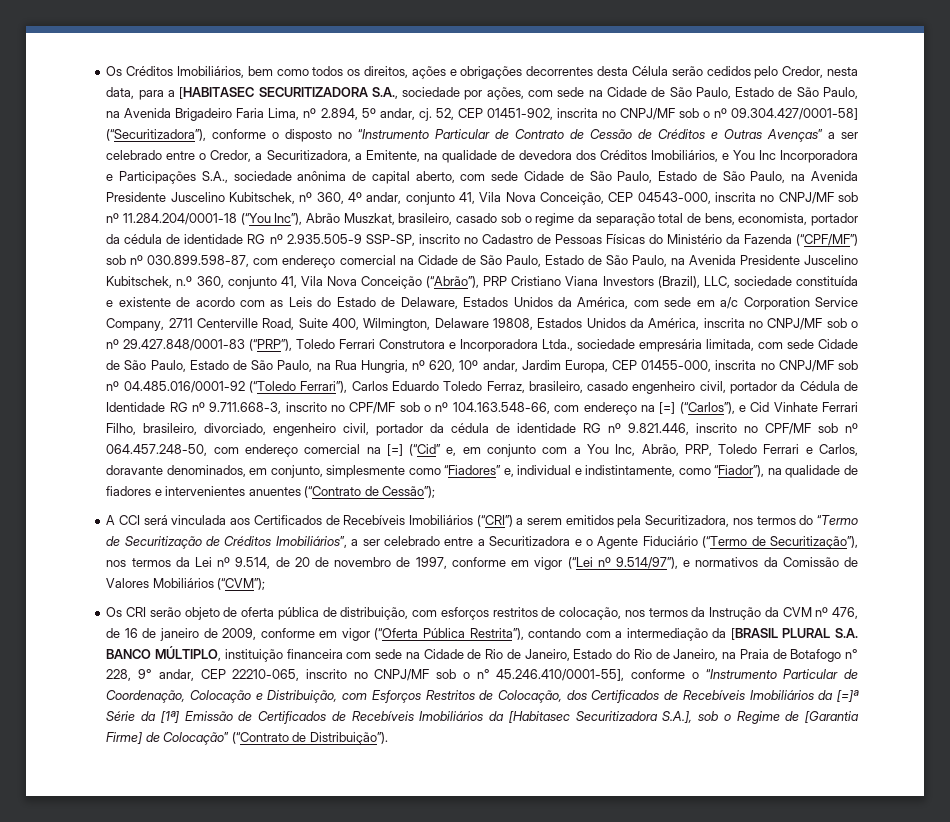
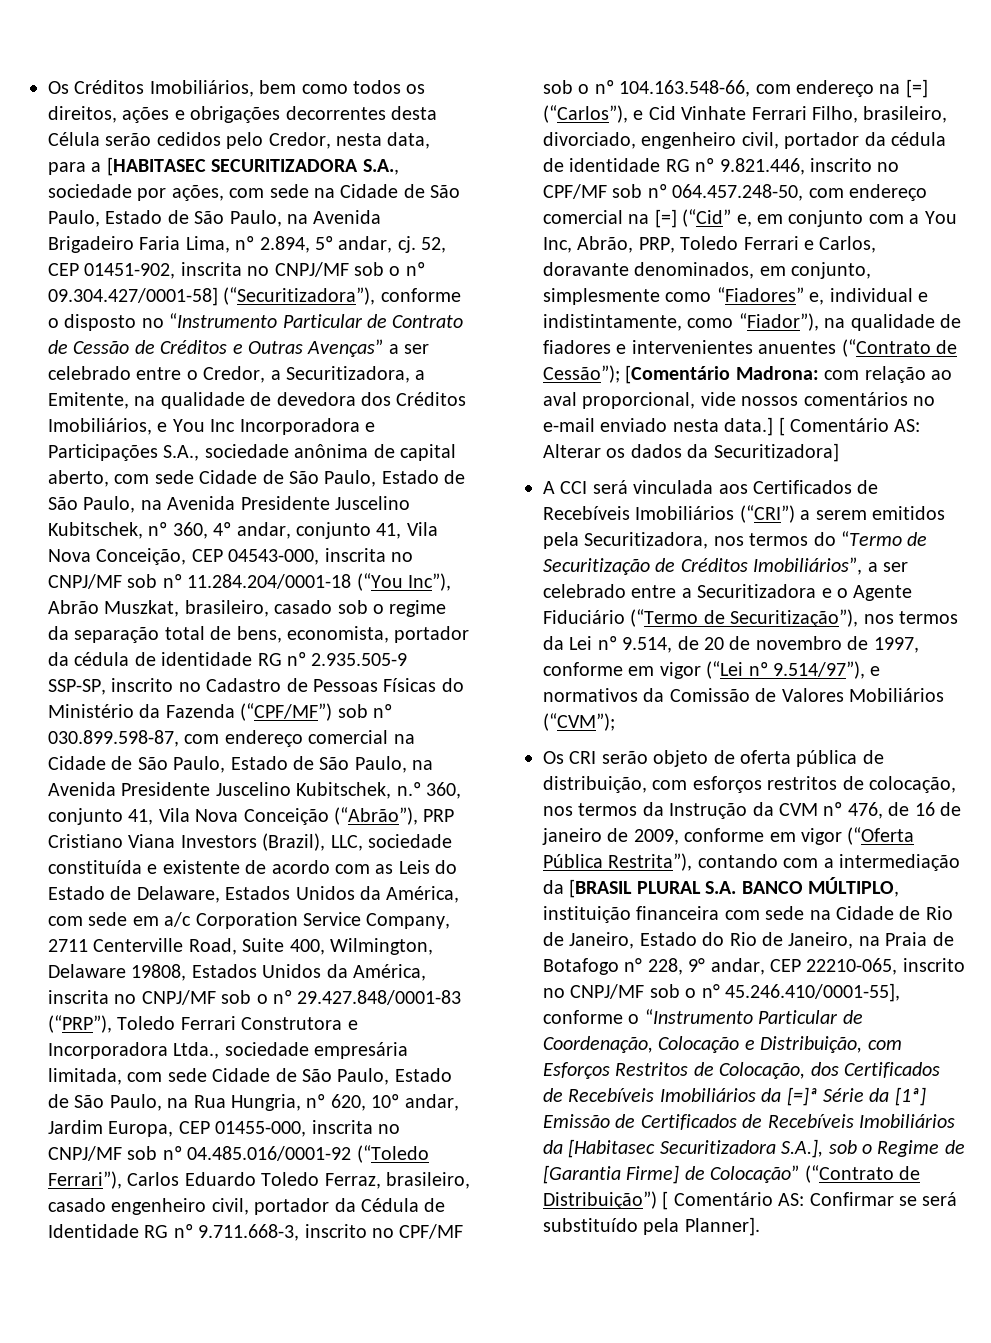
+ [Comentário Madrona: com relação ao aval proporcional, vide nossos comentários no e-mail enviado nesta data.] [ Comentário AS: Alterar os dados da Securitizadora]
- Os CRI serão objeto de oferta pública de distribuição, com esforços restritos de colocação, nos termos da Instrução da CVM nº 476, de 16 de janeiro de 2009, conforme em vigor (“Oferta Pública Restrita”), contando com a intermediação da [BRASIL PLURAL S.A. BANCO MÚLTIPLO, instituição financeira com sede na Cidade de Rio de Janeiro, Estado do Rio de Janeiro, na Praia de Botafogo n° 228, 9° andar, CEP 22210-065, inscrito no CNPJ/MF sob o n° 45.246.410/0001-55], conforme o “Instrumento Particular de Coordenação, Colocação e Distribuição, com Esforços Restritos de Colocação, dos Certificados de Recebíveis Imobiliários da [=]ª Série da [1ª] Emissão de Certificados de Recebíveis Imobiliários da [Habitasec Securitizadora S.A.], sob o Regime de [Garantia Firme] de Colocação” (“Contrato de Distribuição”).
+ Os CRI serão objeto de oferta pública de distribuição, com esforços restritos de colocação, nos termos da Instrução da CVM nº 476, de 16 de janeiro de 2009, conforme em vigor (“Oferta Pública Restrita”), contando com a intermediação da [BRASIL PLURAL S.A. BANCO MÚLTIPLO, instituição financeira com sede na Cidade de Rio de Janeiro, Estado do Rio de Janeiro, na Praia de Botafogo n° 228, 9° andar, CEP 22210-065, inscrito no CNPJ/MF sob o n° 45.246.410/0001-55], conforme o “Instrumento Particular de Coordenação, Colocação e Distribuição, com Esforços Restritos de Colocação, dos Certificados de Recebíveis Imobiliários da [=]ª Série da [1ª] Emissão de Certificados de Recebíveis Imobiliários da [Habitasec Securitizadora S.A.], sob o Regime de [Garantia Firme] de Colocação” (“Contrato de Distribuição”) [ Comentário AS: Confirmar se será substituído pela Planner].

